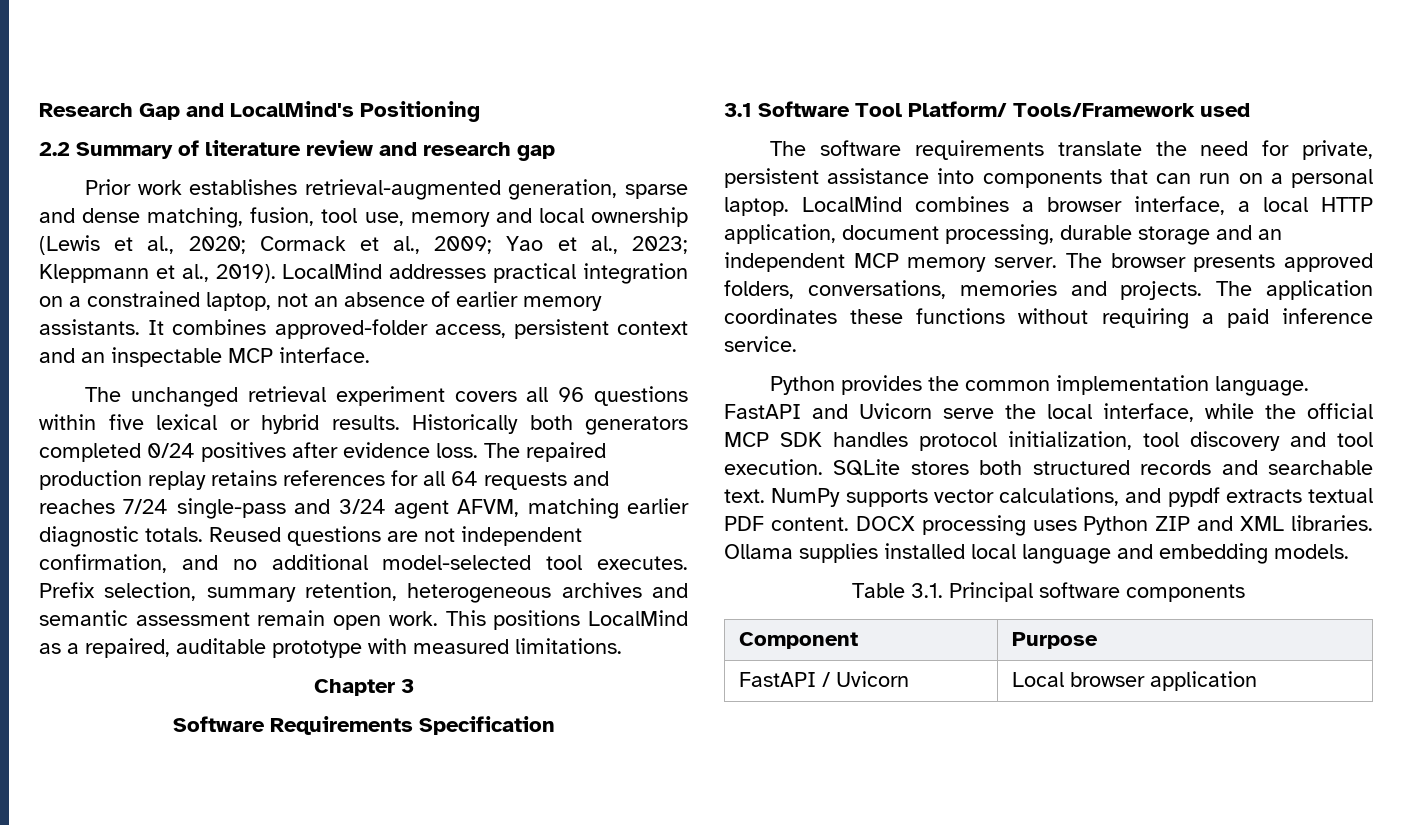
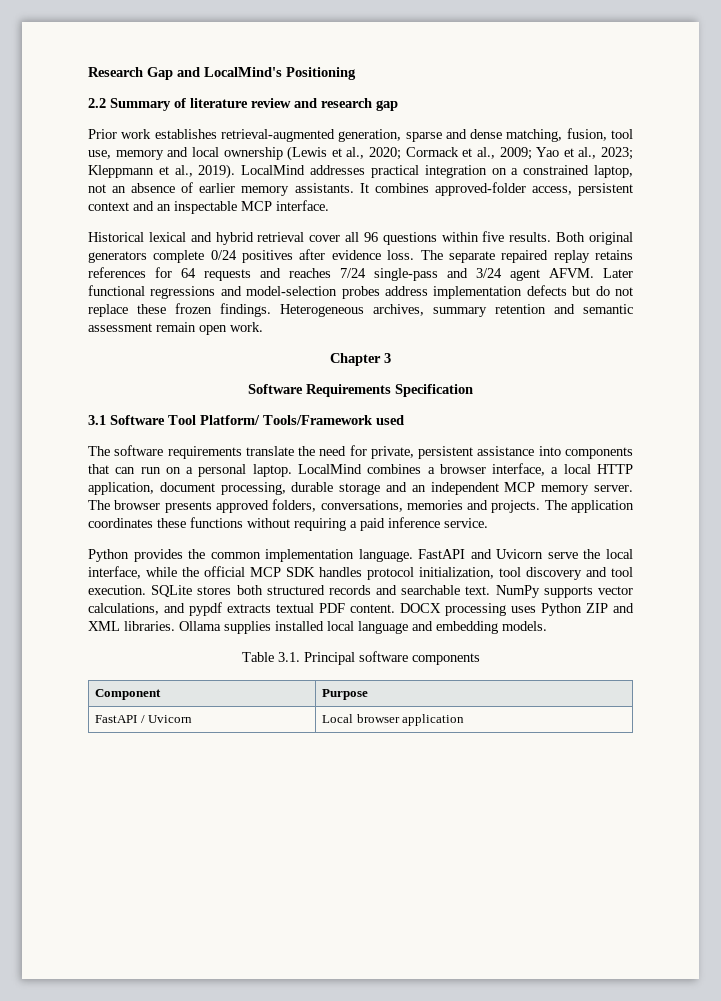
- The unchanged retrieval experiment covers all 96 questions within five lexical or hybrid results. Historically both generators completed 0/24 positives after evidence loss.
+ Historical lexical and hybrid retrieval cover all 96 questions within five results. Both original generators complete 0/24 positives after evidence loss.
- The repaired production replay retains references for all 64 requests and reaches 7/24 single-pass and 3/24 agent AFVM, matching earlier diagnostic totals. Reused questions are not independent confirmation, and no additional model-selected tool executes. Prefix selection, summary retention, heterogeneous archives and semantic assessment remain open work. This positions LocalMind as a repaired, auditable prototype with measured limitations.
+ The separate repaired replay retains references for 64 requests and reaches 7/24 single-pass and 3/24 agent AFVM. Later functional regressions and model-selection probes address implementation defects but do not replace these frozen findings. Heterogeneous archives, summary retention and semantic assessment remain open work.

